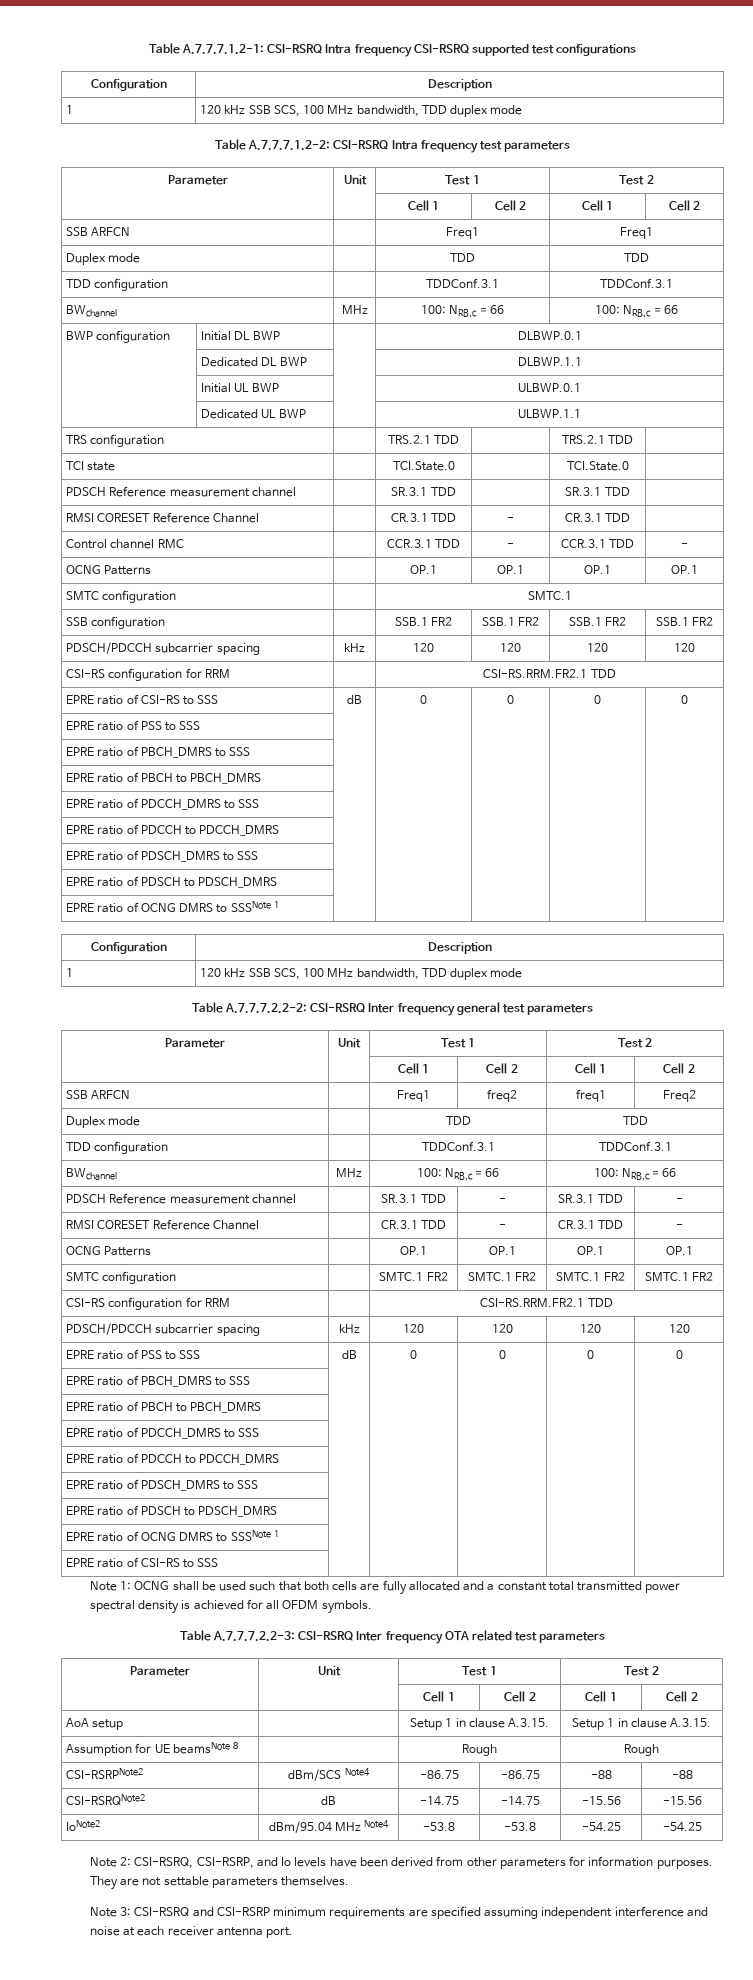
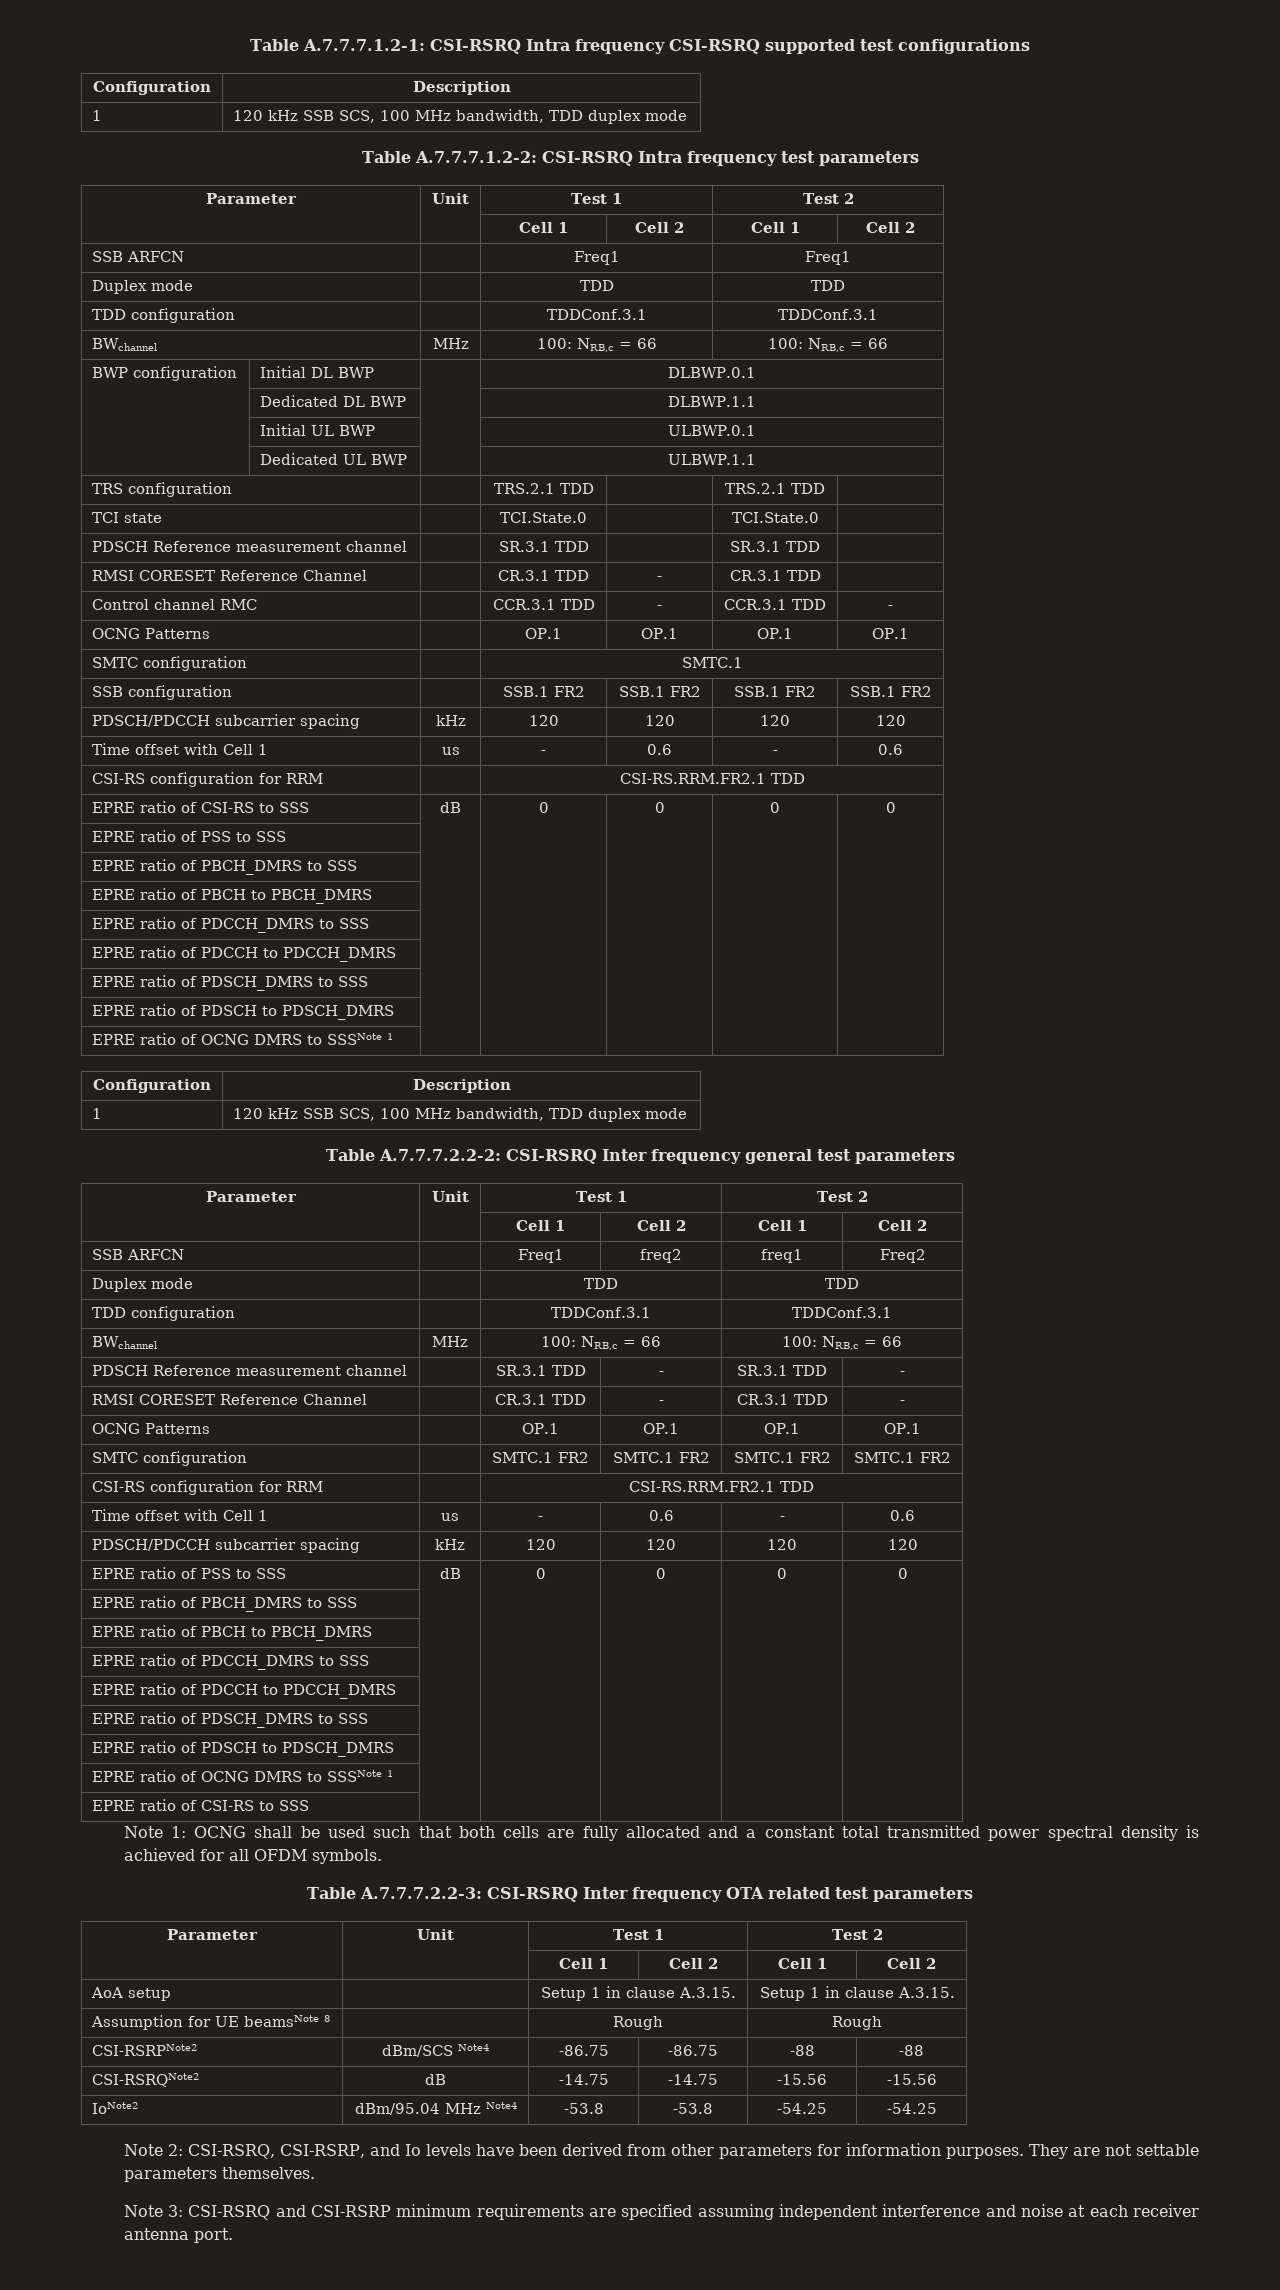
  SSB configuration | | SSB.1 FR2 | SSB.1 FR2 | SSB.1 FR2 | SSB.1 FR2
  PDSCH/PDCCH subcarrier spacing | kHz | 120 | 120 | 120 | 120
+ Time offset with Cell 1 | us | - | 0.6 | - | 0.6
  SMTC configuration | | SMTC.1 FR2 | SMTC.1 FR2 | SMTC.1 FR2 | SMTC.1 FR2
  CSI-RS configuration for RRM | | CSI-RS.RRM.FR2.1 TDD
+ Time offset with Cell 1 | us | - | 0.6 | - | 0.6

